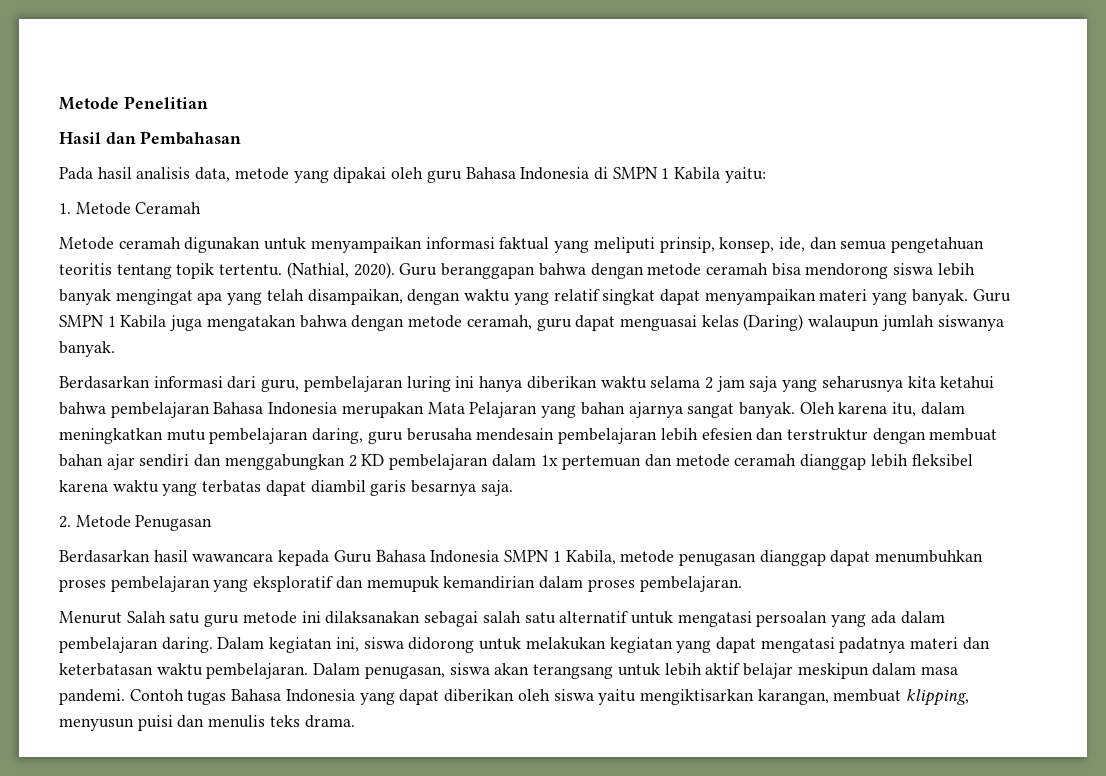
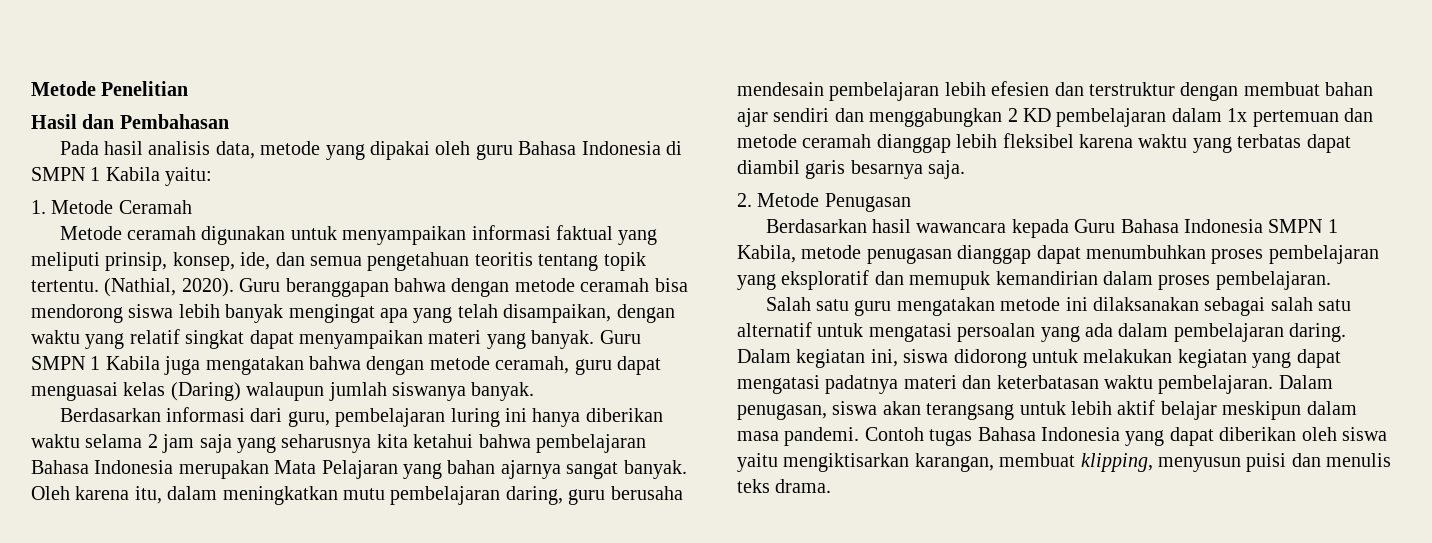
- Menurut Salah satu guru metode ini dilaksanakan sebagai salah satu alternatif untuk mengatasi persoalan yang ada dalam pembelajaran daring.
+ Salah satu guru mengatakan metode ini dilaksanakan sebagai salah satu alternatif untuk mengatasi persoalan yang ada dalam pembelajaran daring.

